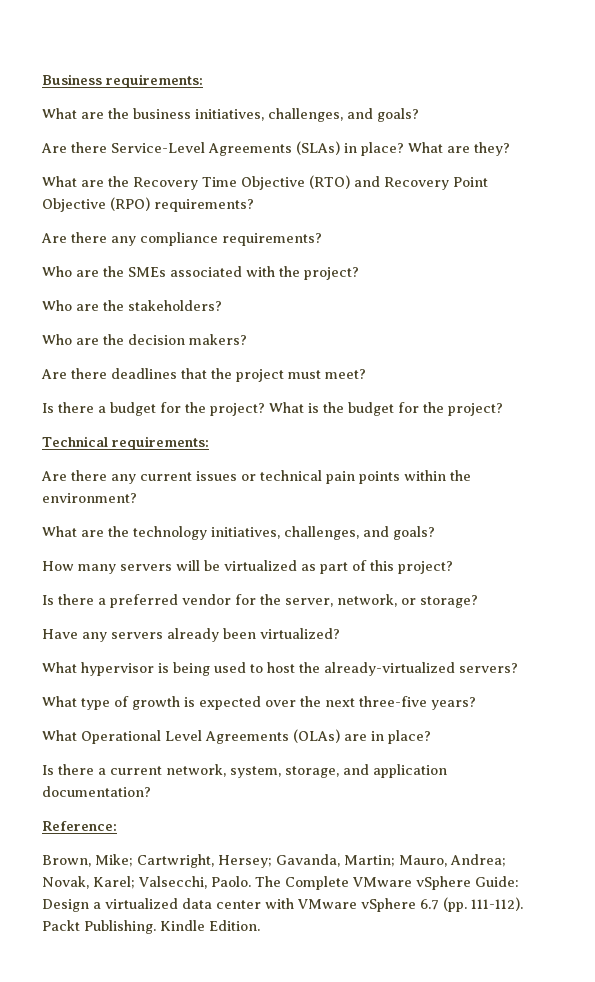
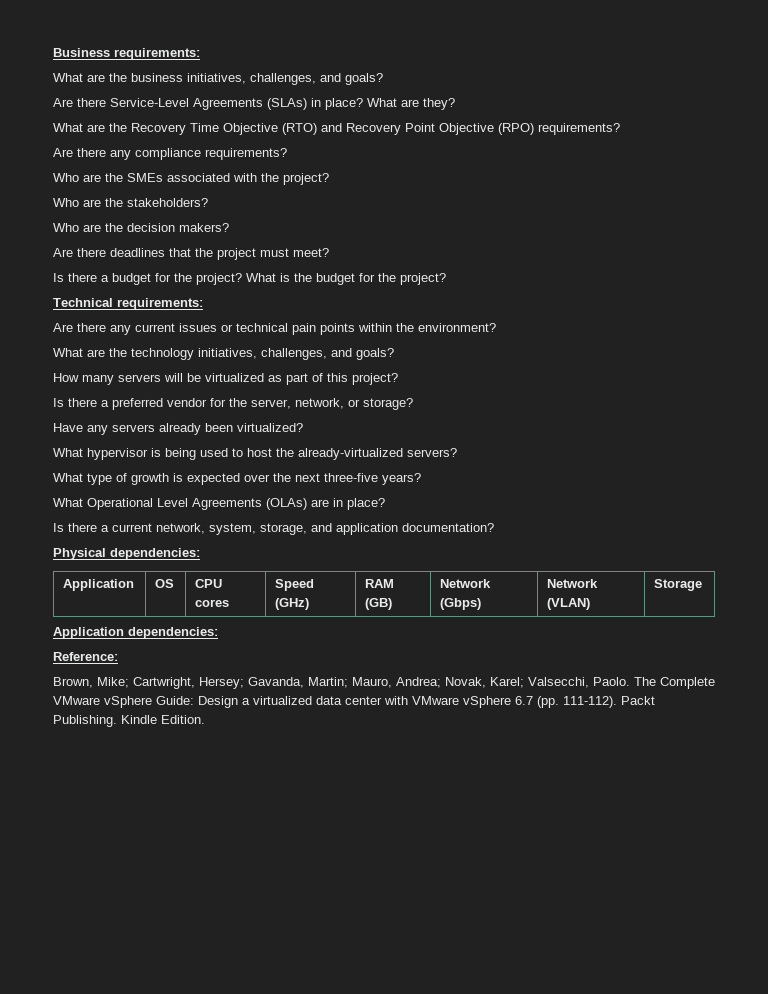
+ Physical dependencies:
+ Application | OS | CPU cores | Speed (GHz) | RAM (GB) | Network (Gbps) | Network (VLAN) | Storage
+ Application dependencies:

